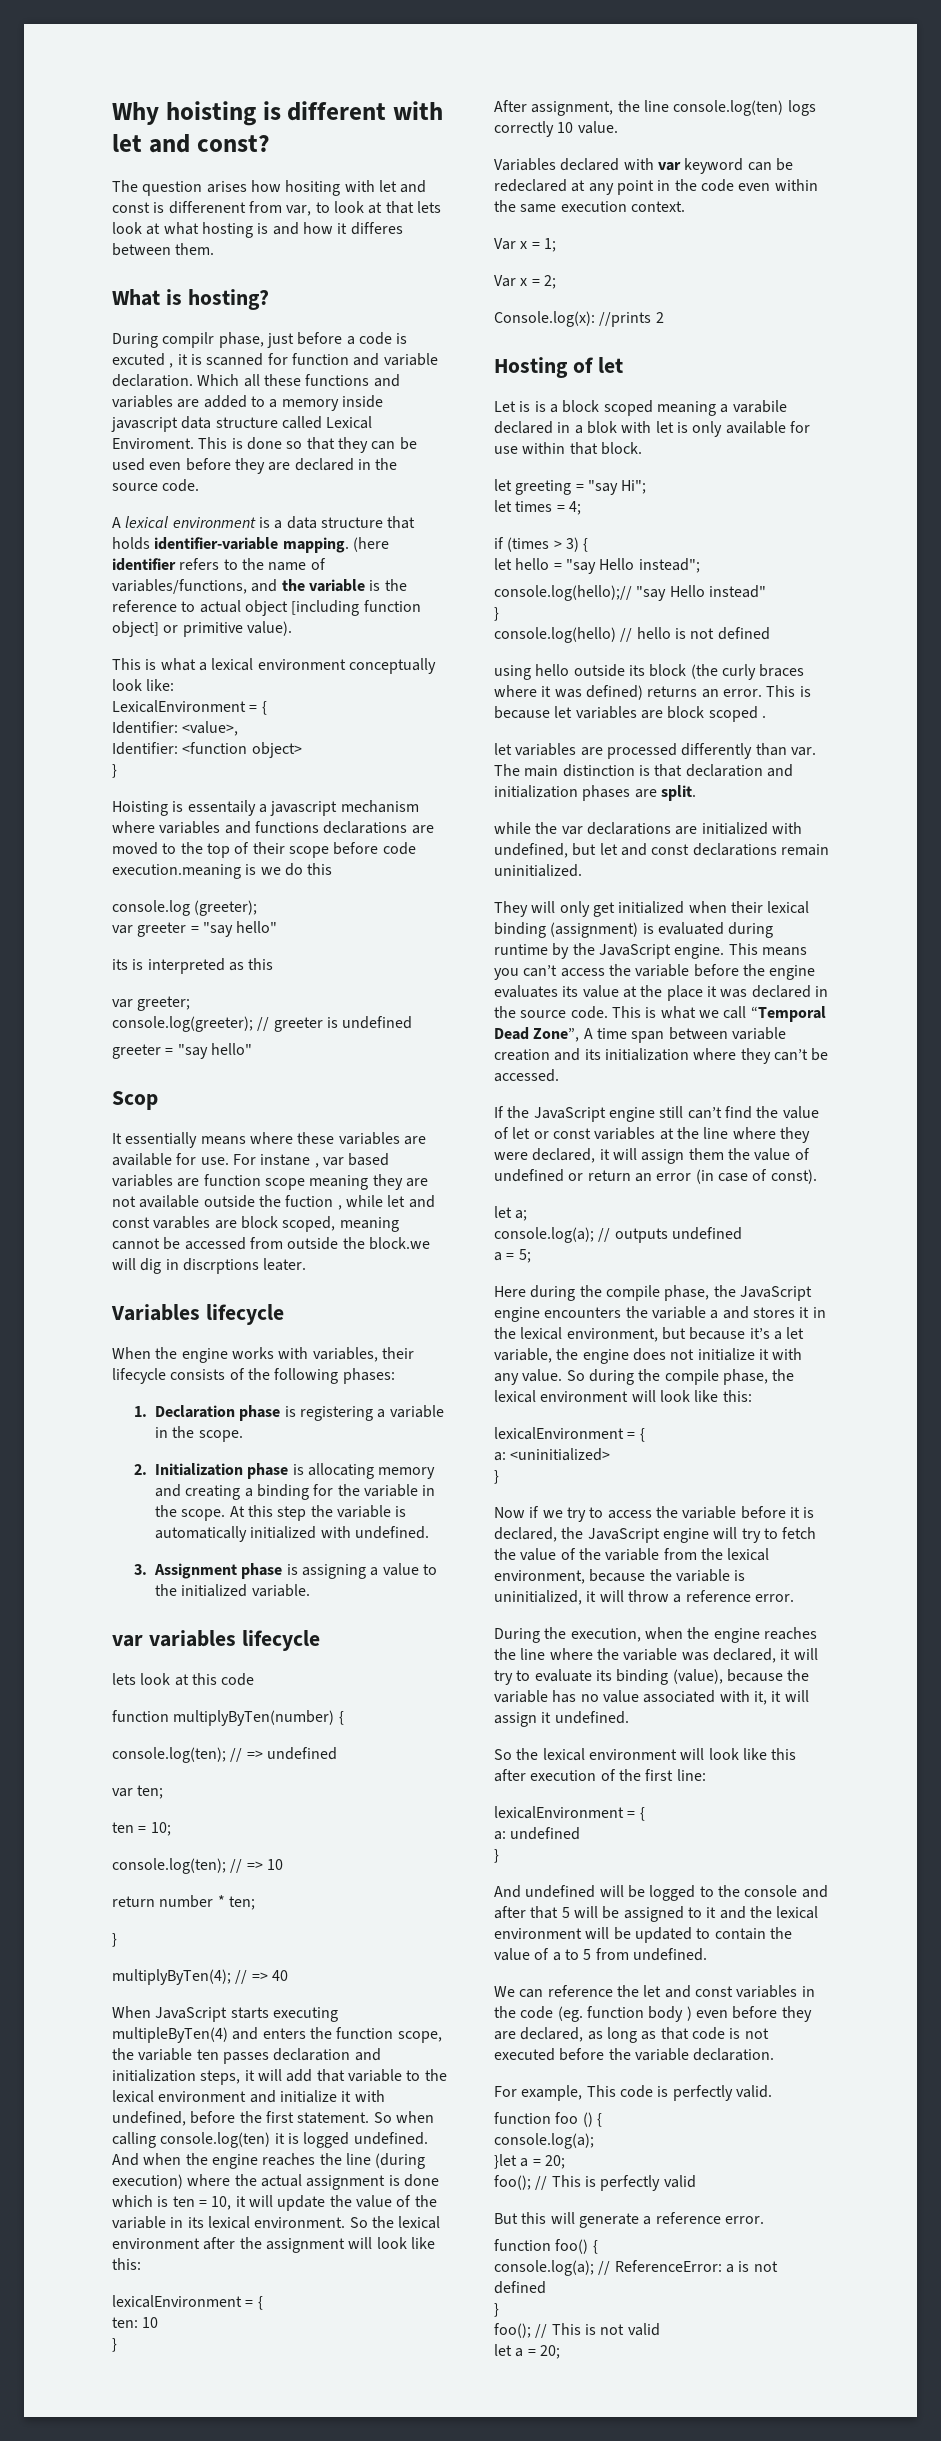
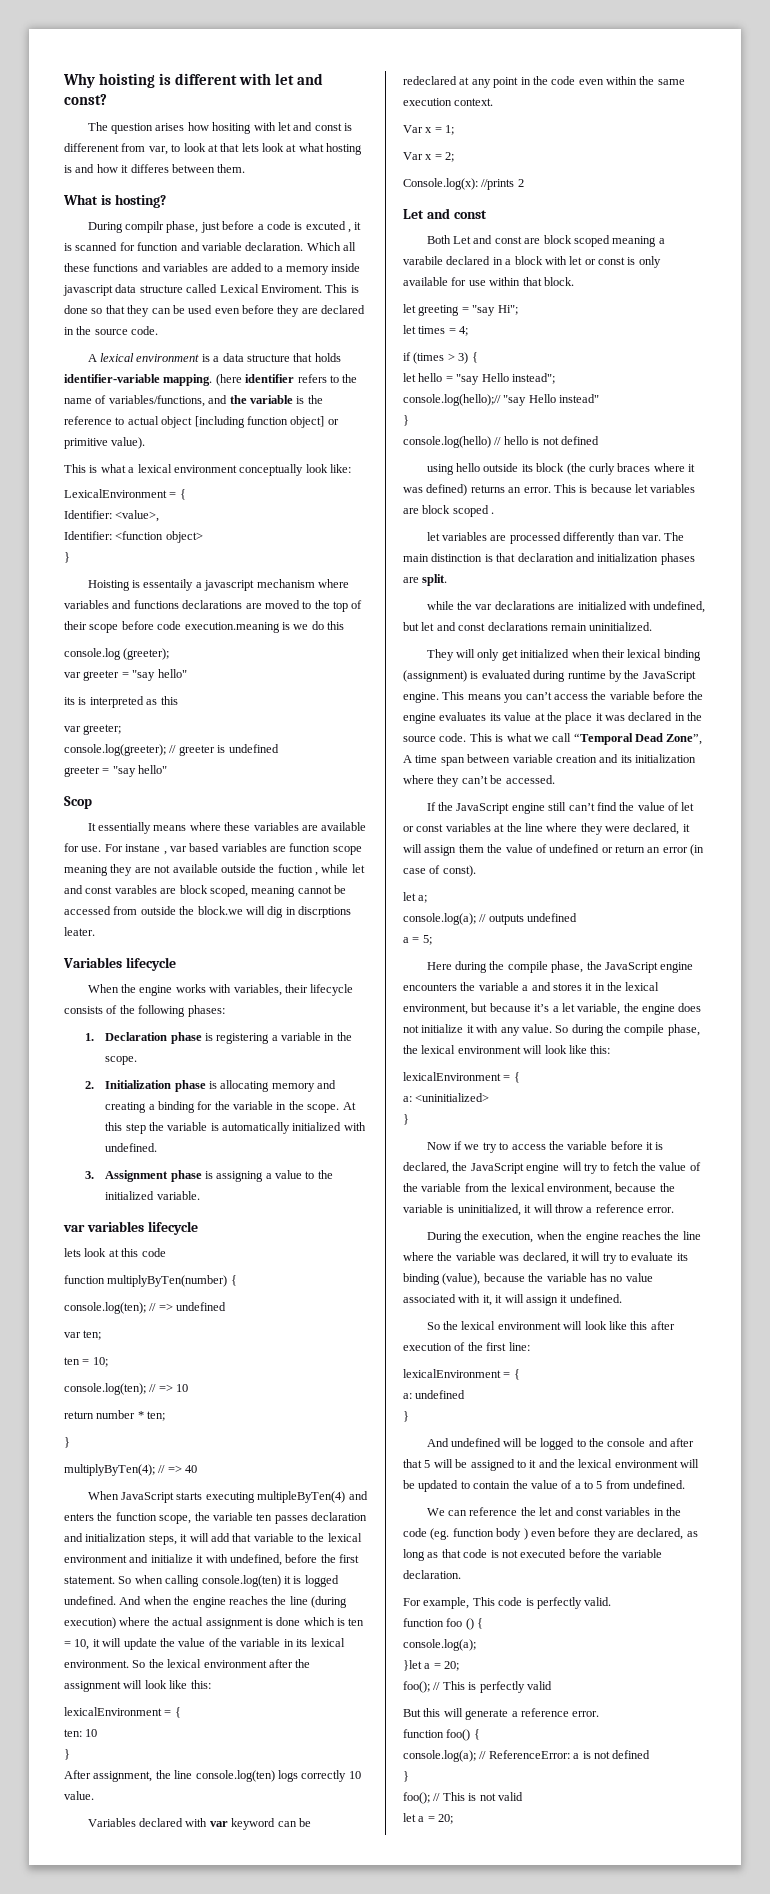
  Console.log(x): //prints 2
- Hosting of let
- Let is is a block scoped meaning a varabile declared in a blok with let is only available for use within that block.
+ Let and const
+ Both Let and const are block scoped meaning a varabile declared in a block with let or const is only available for use within that block.

